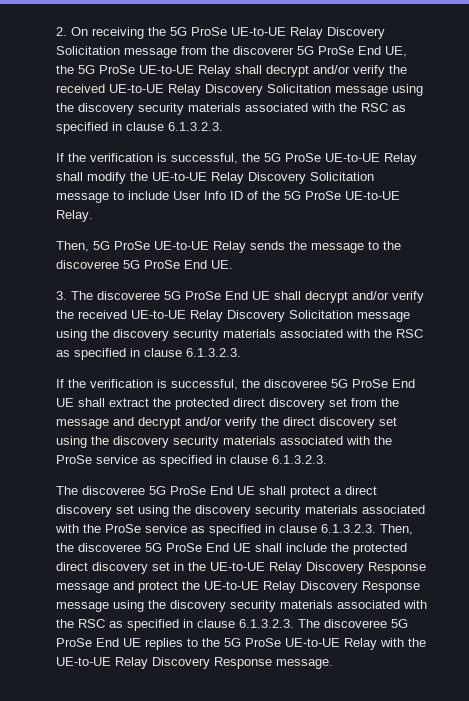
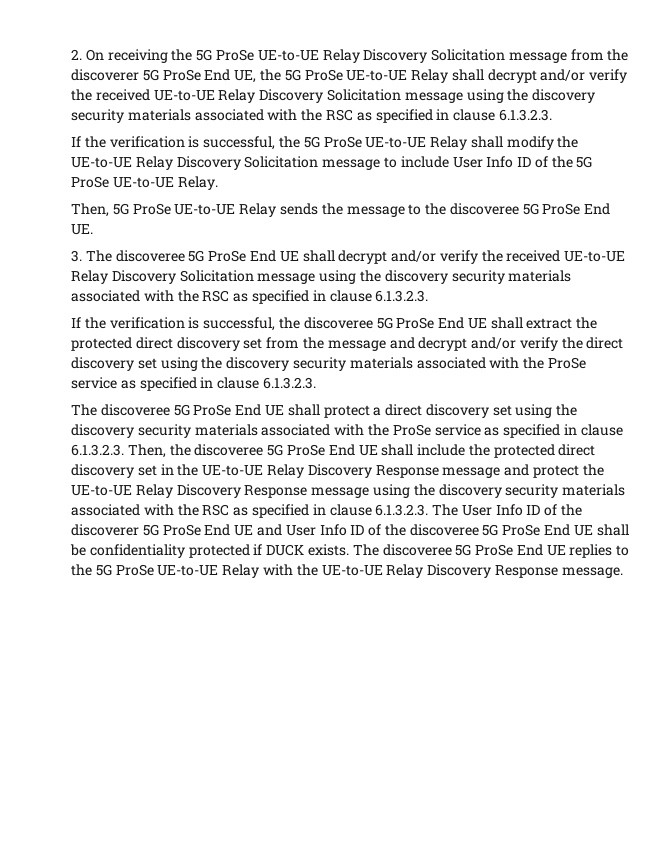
- The discoveree 5G ProSe End UE shall protect a direct discovery set using the discovery security materials associated with the ProSe service as specified in clause 6.1.3.2.3. Then, the discoveree 5G ProSe End UE shall include the protected direct discovery set in the UE-to-UE Relay Discovery Response message and protect the UE-to-UE Relay Discovery Response message using the discovery security materials associated with the RSC as specified in clause 6.1.3.2.3. The discoveree 5G ProSe End UE replies to the 5G ProSe UE-to-UE Relay with the UE-to-UE Relay Discovery Response message.
+ The discoveree 5G ProSe End UE shall protect a direct discovery set using the discovery security materials associated with the ProSe service as specified in clause 6.1.3.2.3. Then, the discoveree 5G ProSe End UE shall include the protected direct discovery set in the UE-to-UE Relay Discovery Response message and protect the UE-to-UE Relay Discovery Response message using the discovery security materials associated with the RSC as specified in clause 6.1.3.2.3. The User Info ID of the discoverer 5G ProSe End UE and User Info ID of the discoveree 5G ProSe End UE shall be confidentiality protected if DUCK exists. The discoveree 5G ProSe End UE replies to the 5G ProSe UE-to-UE Relay with the UE-to-UE Relay Discovery Response message.

